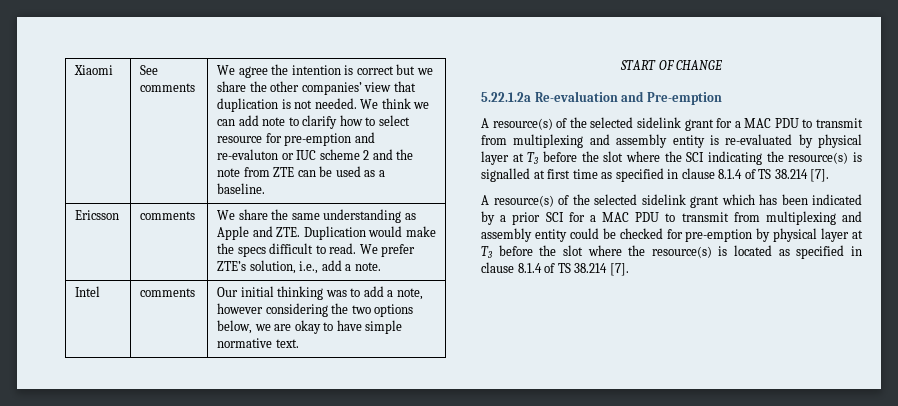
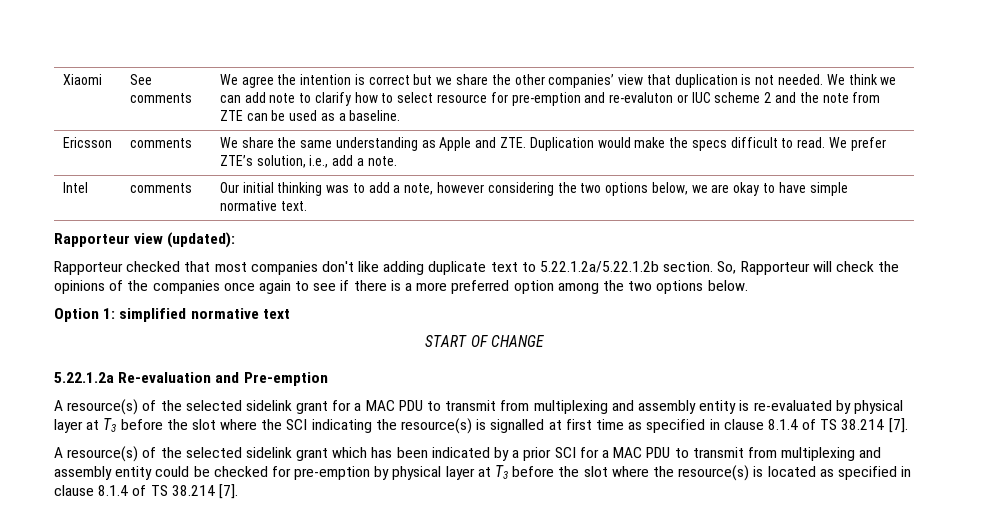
+ Rapporteur view (updated):
+ Rapporteur checked that most companies don't like adding duplicate text to 5.22.1.2a/5.22.1.2b section. So, Rapporteur will check the opinions of the companies once again to see if there is a more preferred option among the two options below.
+ Option 1: simplified normative text

